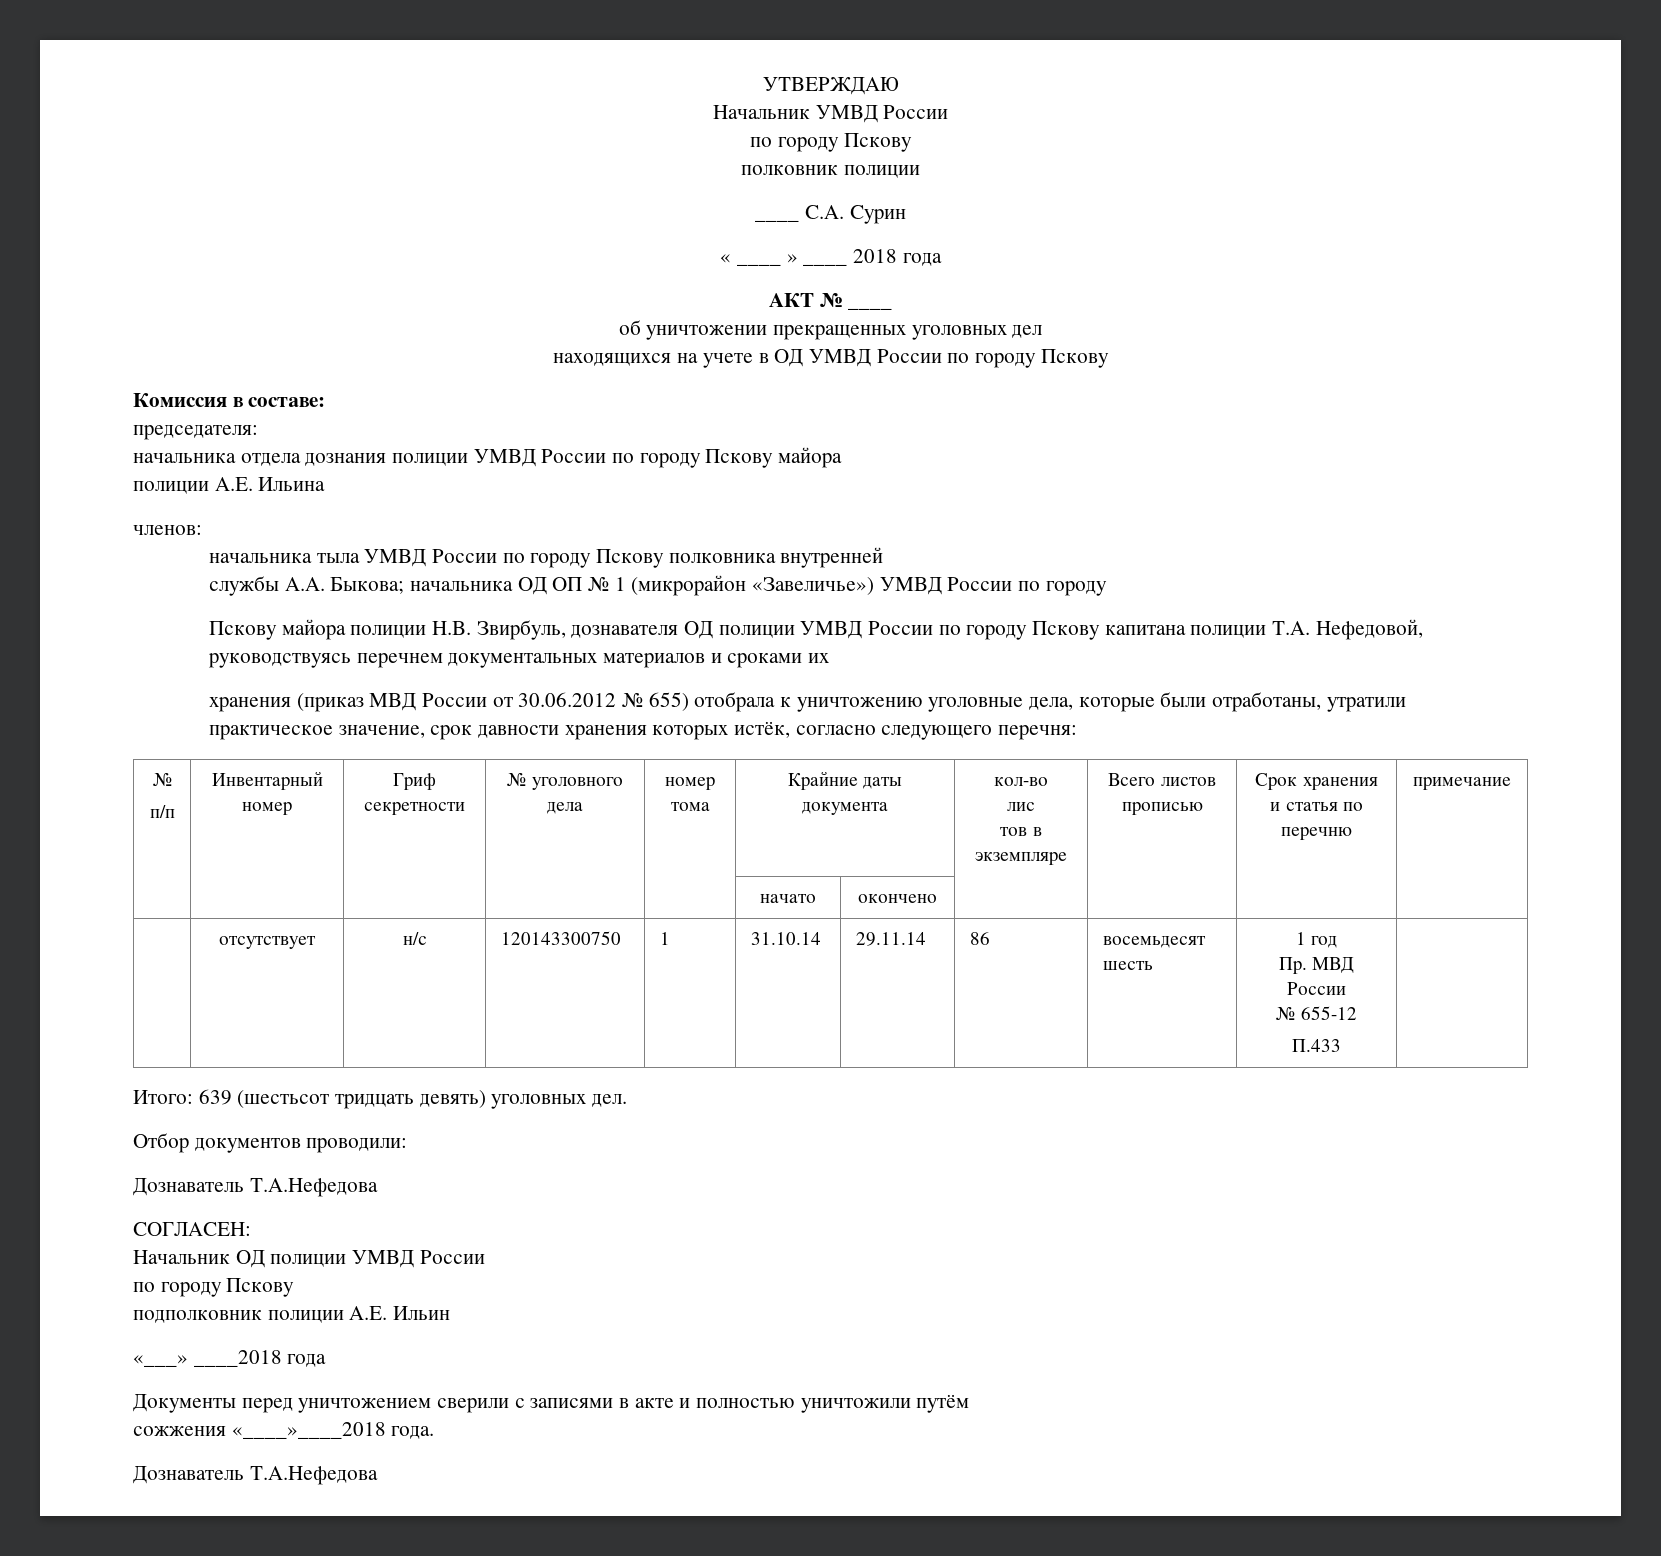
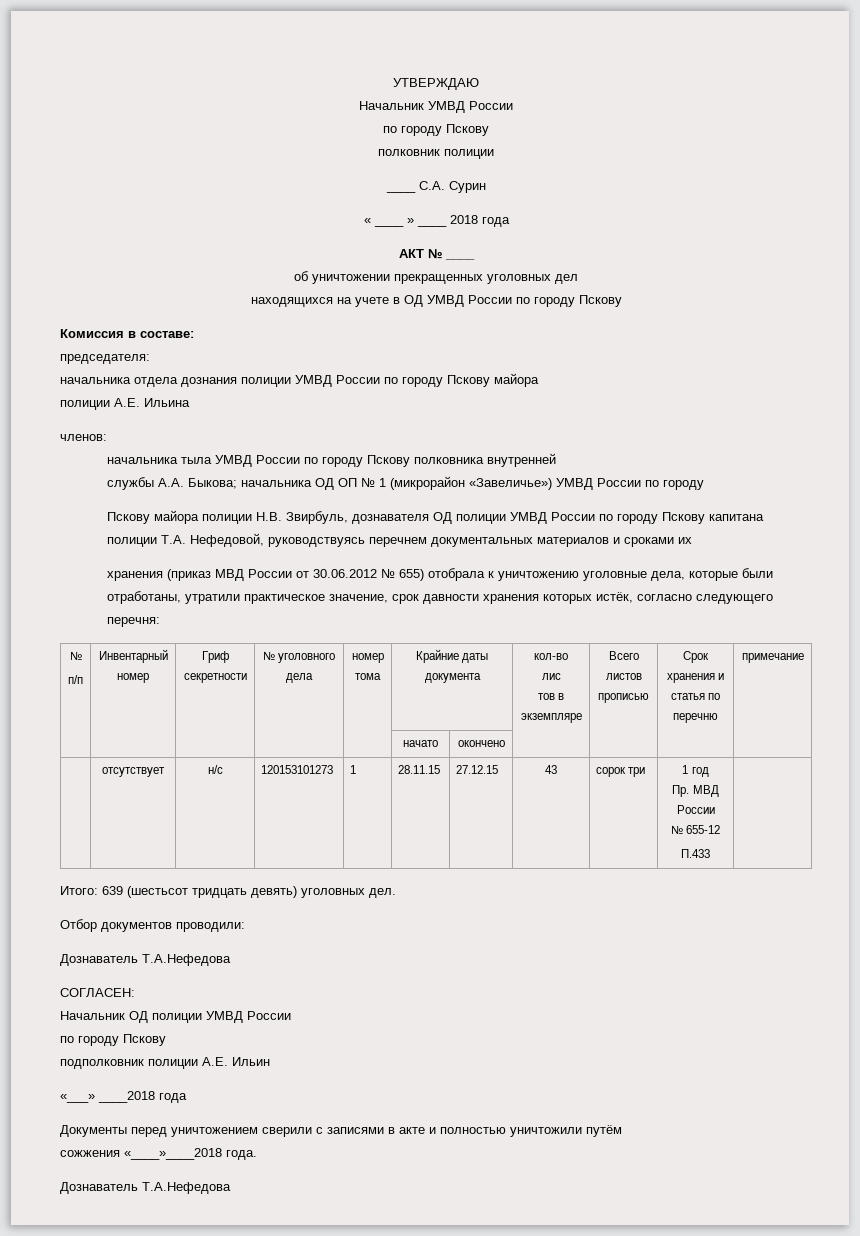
- | отсутствует | н/с | 120143300750 | 1 | 31.10.14 | 29.11.14 | 86 | восемьдесят шесть | 1 год
+ | отсутствует | н/с | 120153101273 | 1 | 28.11.15 | 27.12.15 | 43 | сорок три | 1 год

